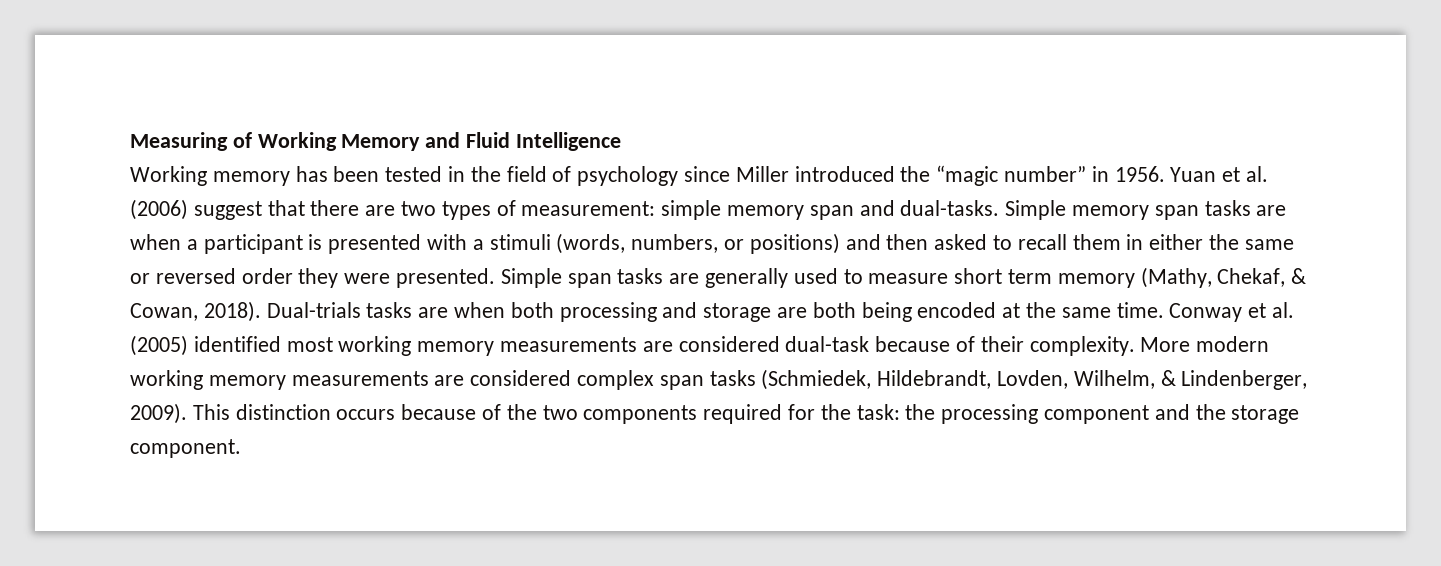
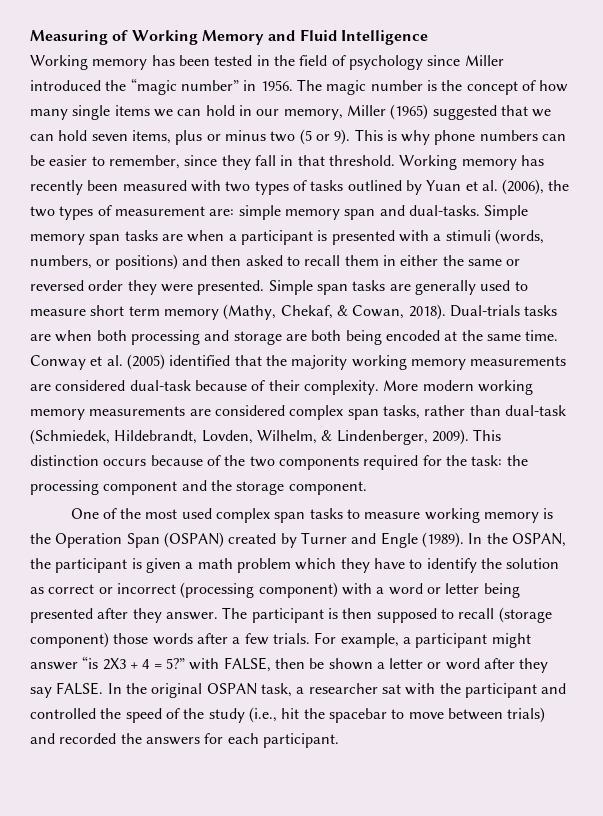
- Yuan et al. (2006) suggest that there are two types of measurement: simple memory span and dual-tasks.
+ The magic number is the concept of how many single items we can hold in our memory, Miller (1965) suggested that we can hold seven items, plus or minus two (5 or 9). This is why phone numbers can be easier to remember, since they fall in that threshold. Working memory has recently been measured with two types of tasks outlined by Yuan et al. (2006), the two types of measurement are: simple memory span and dual-tasks.
- Conway et al. (2005) identified most working memory measurements are considered dual-task because of their complexity.
+ Conway et al. (2005) identified that the majority working memory measurements are considered dual-task because of their complexity.
- More modern working memory measurements are considered complex span tasks (Schmiedek, Hildebrandt, Lovden, Wilhelm, & Lindenberger, 2009).
+ More modern working memory measurements are considered complex span tasks, rather than dual-task (Schmiedek, Hildebrandt, Lovden, Wilhelm, & Lindenberger, 2009).
+ One of the most used complex span tasks to measure working memory is the Operation Span (OSPAN) created by Turner and Engle (1989). In the OSPAN, the participant is given a math problem which they have to identify the solution as correct or incorrect (processing component) with a word or letter being presented after they answer. The participant is then supposed to recall (storage component) those words after a few trials. For example, a participant might answer “is 2X3 + 4 = 5?” with FALSE, then be shown a letter or word after they say FALSE. In the original OSPAN task, a researcher sat with the participant and controlled the speed of the study (i.e., hit the spacebar to move between trials) and recorded the answers for each participant.

